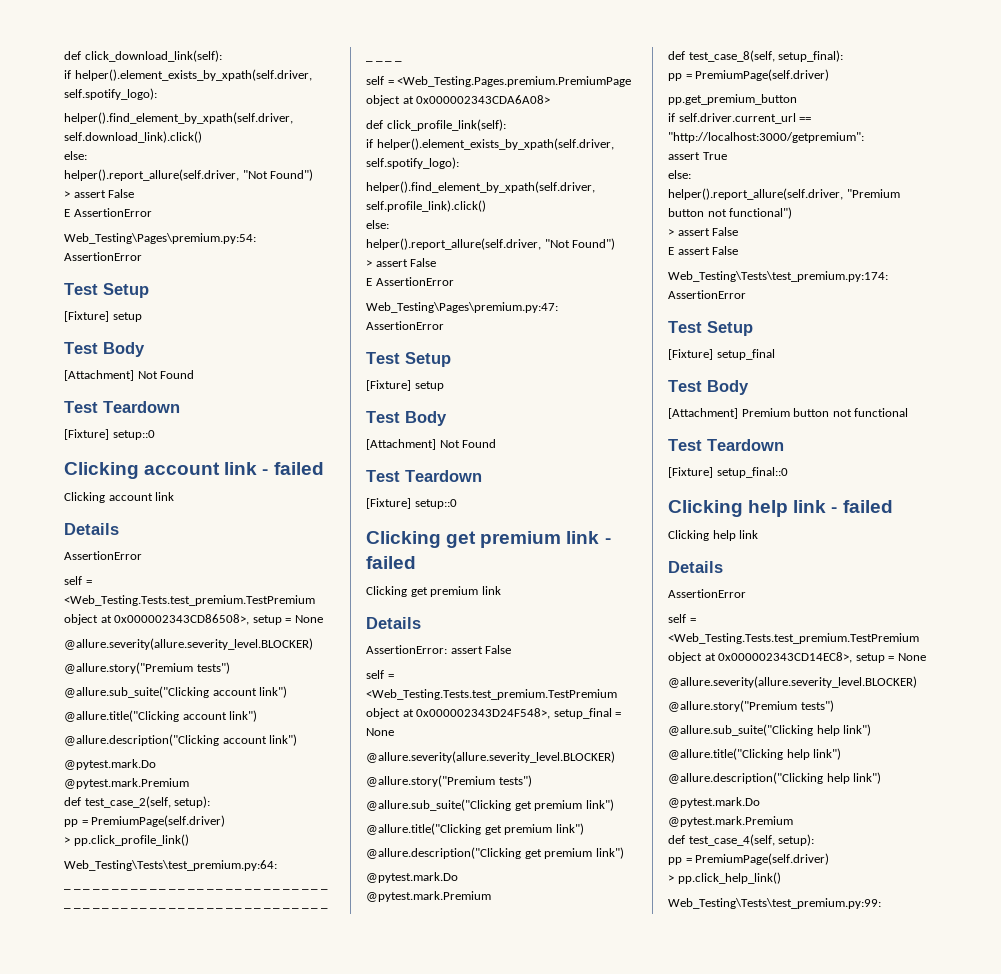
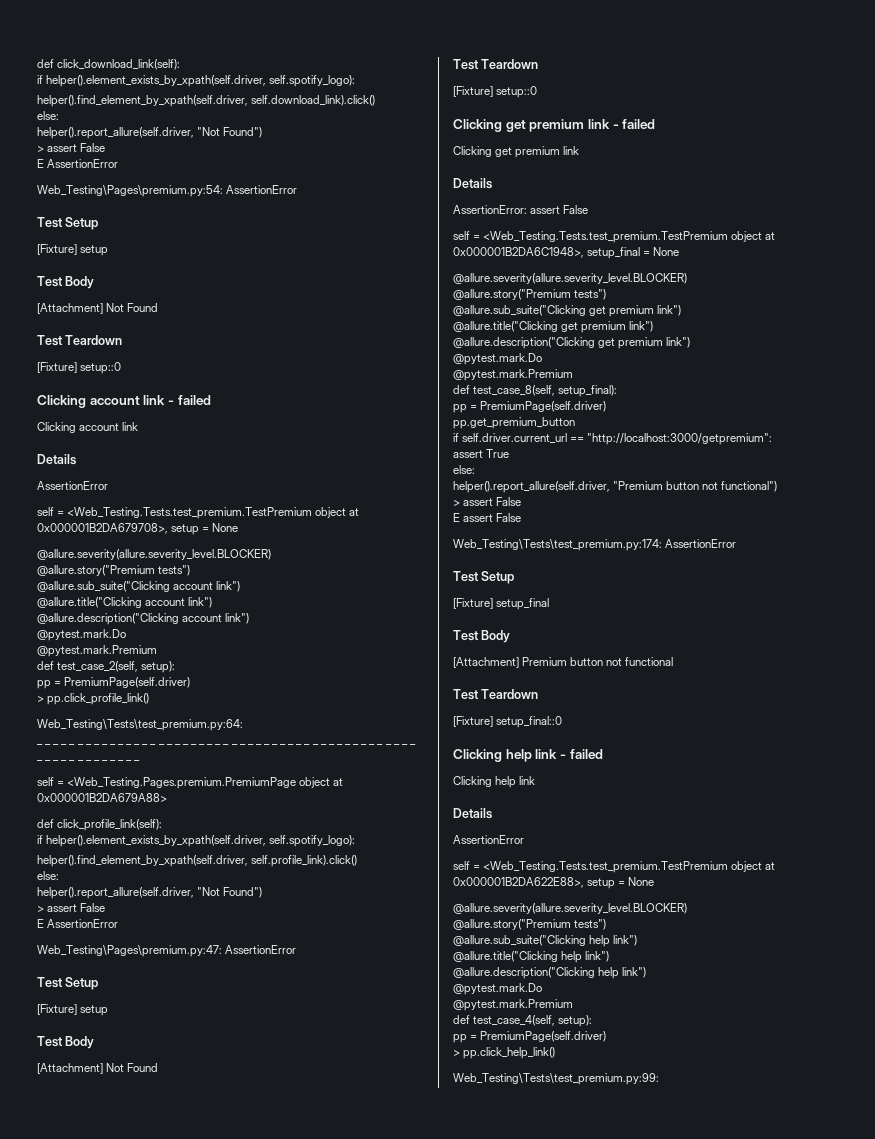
- self = <Web_Testing.Tests.test_premium.TestPremium object at 0x000002343CD86508>, setup = None
+ self = <Web_Testing.Tests.test_premium.TestPremium object at 0x000001B2DA679708>, setup = None
- self = <Web_Testing.Pages.premium.PremiumPage object at 0x000002343CDA6A08>
+ self = <Web_Testing.Pages.premium.PremiumPage object at 0x000001B2DA679A88>
- self = <Web_Testing.Tests.test_premium.TestPremium object at 0x000002343D24F548>, setup_final = None
+ self = <Web_Testing.Tests.test_premium.TestPremium object at 0x000001B2DA6C1948>, setup_final = None
- self = <Web_Testing.Tests.test_premium.TestPremium object at 0x000002343CD14EC8>, setup = None
+ self = <Web_Testing.Tests.test_premium.TestPremium object at 0x000001B2DA622E88>, setup = None

